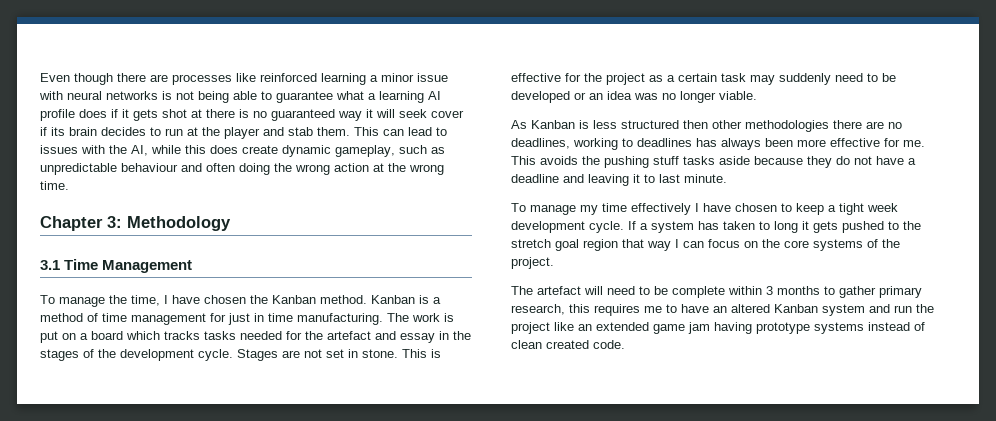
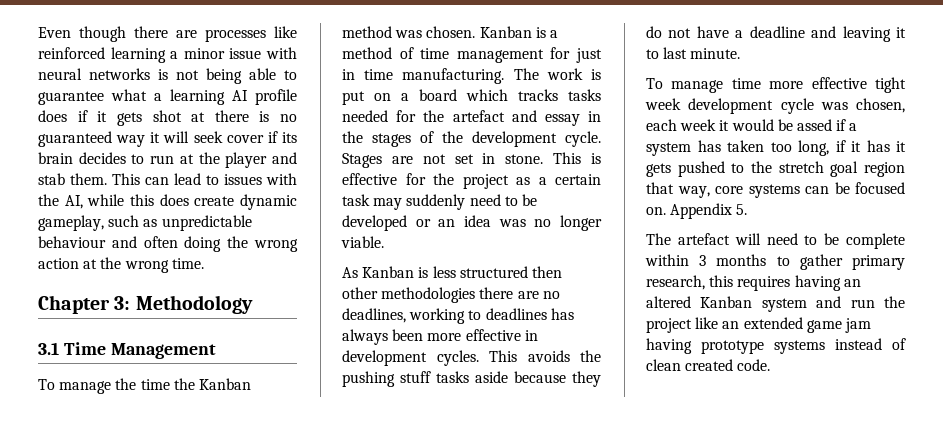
- To manage the time, I have chosen the Kanban method.
+ To manage the time the Kanban method was chosen.
- As Kanban is less structured then other methodologies there are no deadlines, working to deadlines has always been more effective for me.
+ As Kanban is less structured then other methodologies there are no deadlines, working to deadlines has always been more effective in development cycles.
- To manage my time effectively I have chosen to keep a tight week development cycle. If a system has taken to long it gets pushed to the stretch goal region that way I can focus on the core systems of the project.
+ To manage time more effective tight week development cycle was chosen, each week it would be assed if a system has taken too long, if it has it gets pushed to the stretch goal region that way, core systems can be focused on. Appendix 5.
- The artefact will need to be complete within 3 months to gather primary research, this requires me to have an altered Kanban system and run the project like an extended game jam having prototype systems instead of clean created code.
+ The artefact will need to be complete within 3 months to gather primary research, this requires having an altered Kanban system and run the project like an extended game jam having prototype systems instead of clean created code.

